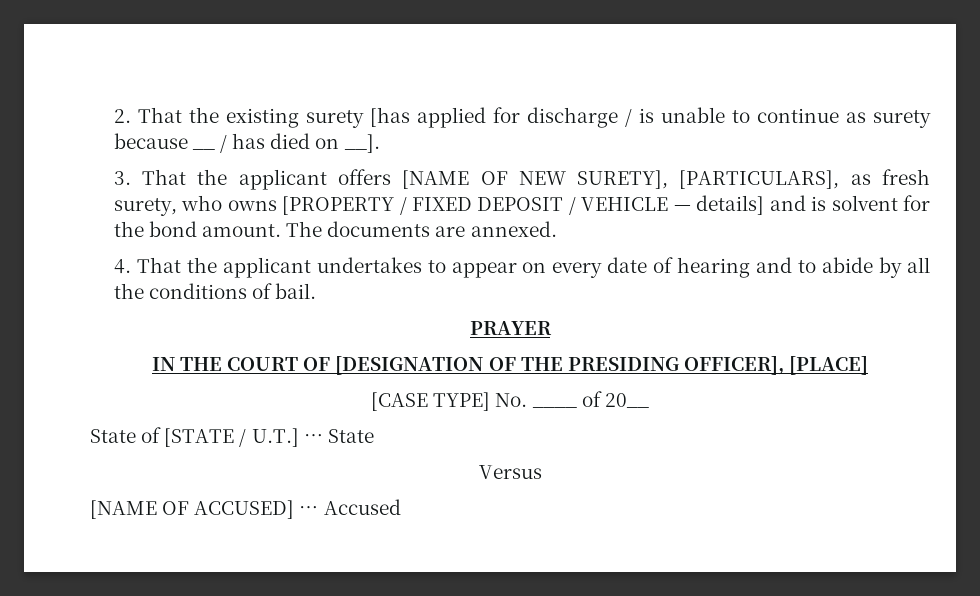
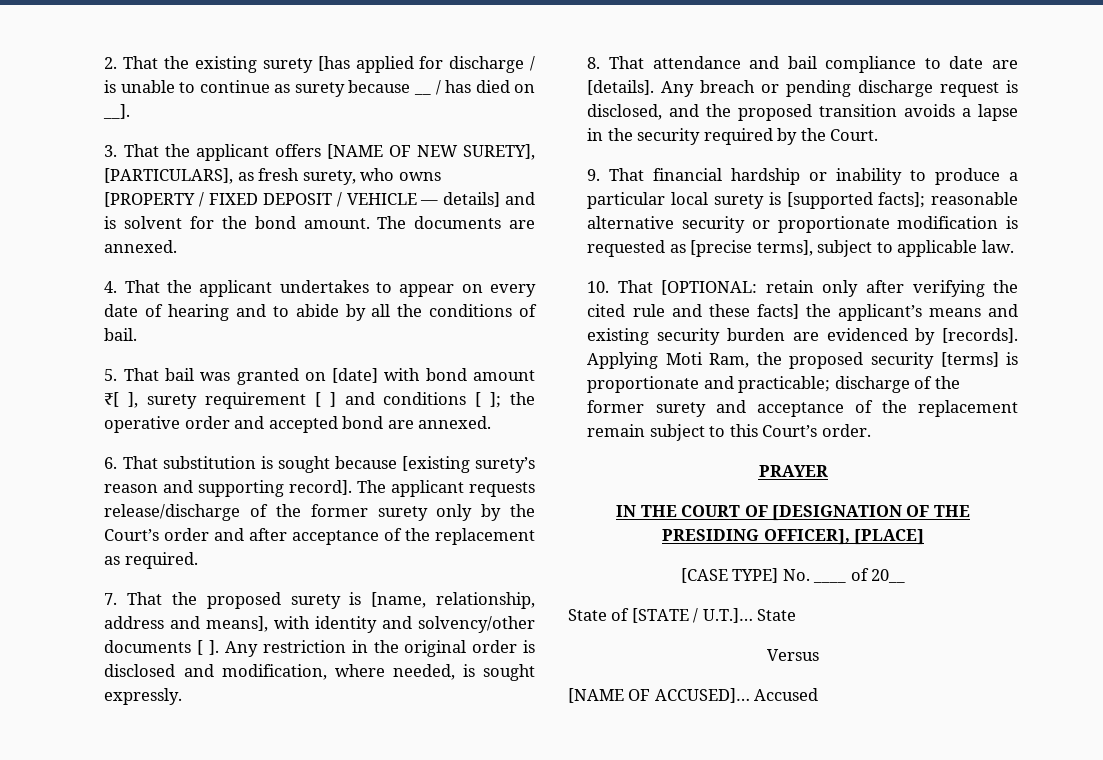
+ 5. That bail was granted on [date] with bond amount ₹[ ], surety requirement [ ] and conditions [ ]; the operative order and accepted bond are annexed.
+ 6. That substitution is sought because [existing surety’s reason and supporting record]. The applicant requests release/discharge of the former surety only by the Court’s order and after acceptance of the replacement as required.
+ 7. That the proposed surety is [name, relationship, address and means], with identity and solvency/other documents [ ]. Any restriction in the original order is disclosed and modification, where needed, is sought expressly.
+ 8. That attendance and bail compliance to date are [details]. Any breach or pending discharge request is disclosed, and the proposed transition avoids a lapse in the security required by the Court.
+ 9. That financial hardship or inability to produce a particular local surety is [supported facts]; reasonable alternative security or proportionate modification is requested as [precise terms], subject to applicable law.
+ 10. That [OPTIONAL: retain only after verifying the cited rule and these facts] the applicant’s means and existing security burden are evidenced by [records]. Applying Moti Ram, the proposed security [terms] is proportionate and practicable; discharge of the former surety and acceptance of the replacement remain subject to this Court’s order.
- State of [STATE / U.T.] …
+ State of [STATE / U.T.]…
- [NAME OF ACCUSED] …
+ [NAME OF ACCUSED]…

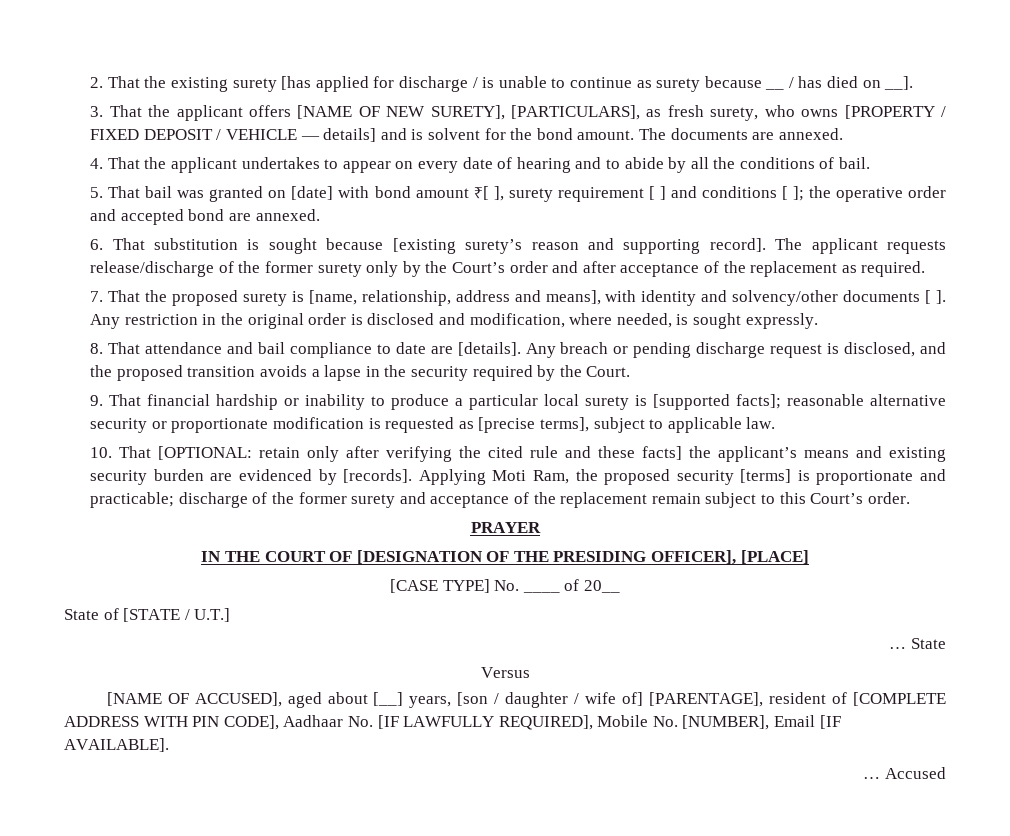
- State of [STATE / U.T.]…
+ State of [STATE / U.T.]
+ …
- [NAME OF ACCUSED]…
+ [NAME OF ACCUSED], aged about [__] years, [son / daughter / wife of] [PARENTAGE], resident of [COMPLETE ADDRESS WITH PIN CODE], Aadhaar No. [IF LAWFULLY REQUIRED], Mobile No. [NUMBER], Email [IF AVAILABLE].
+ …

